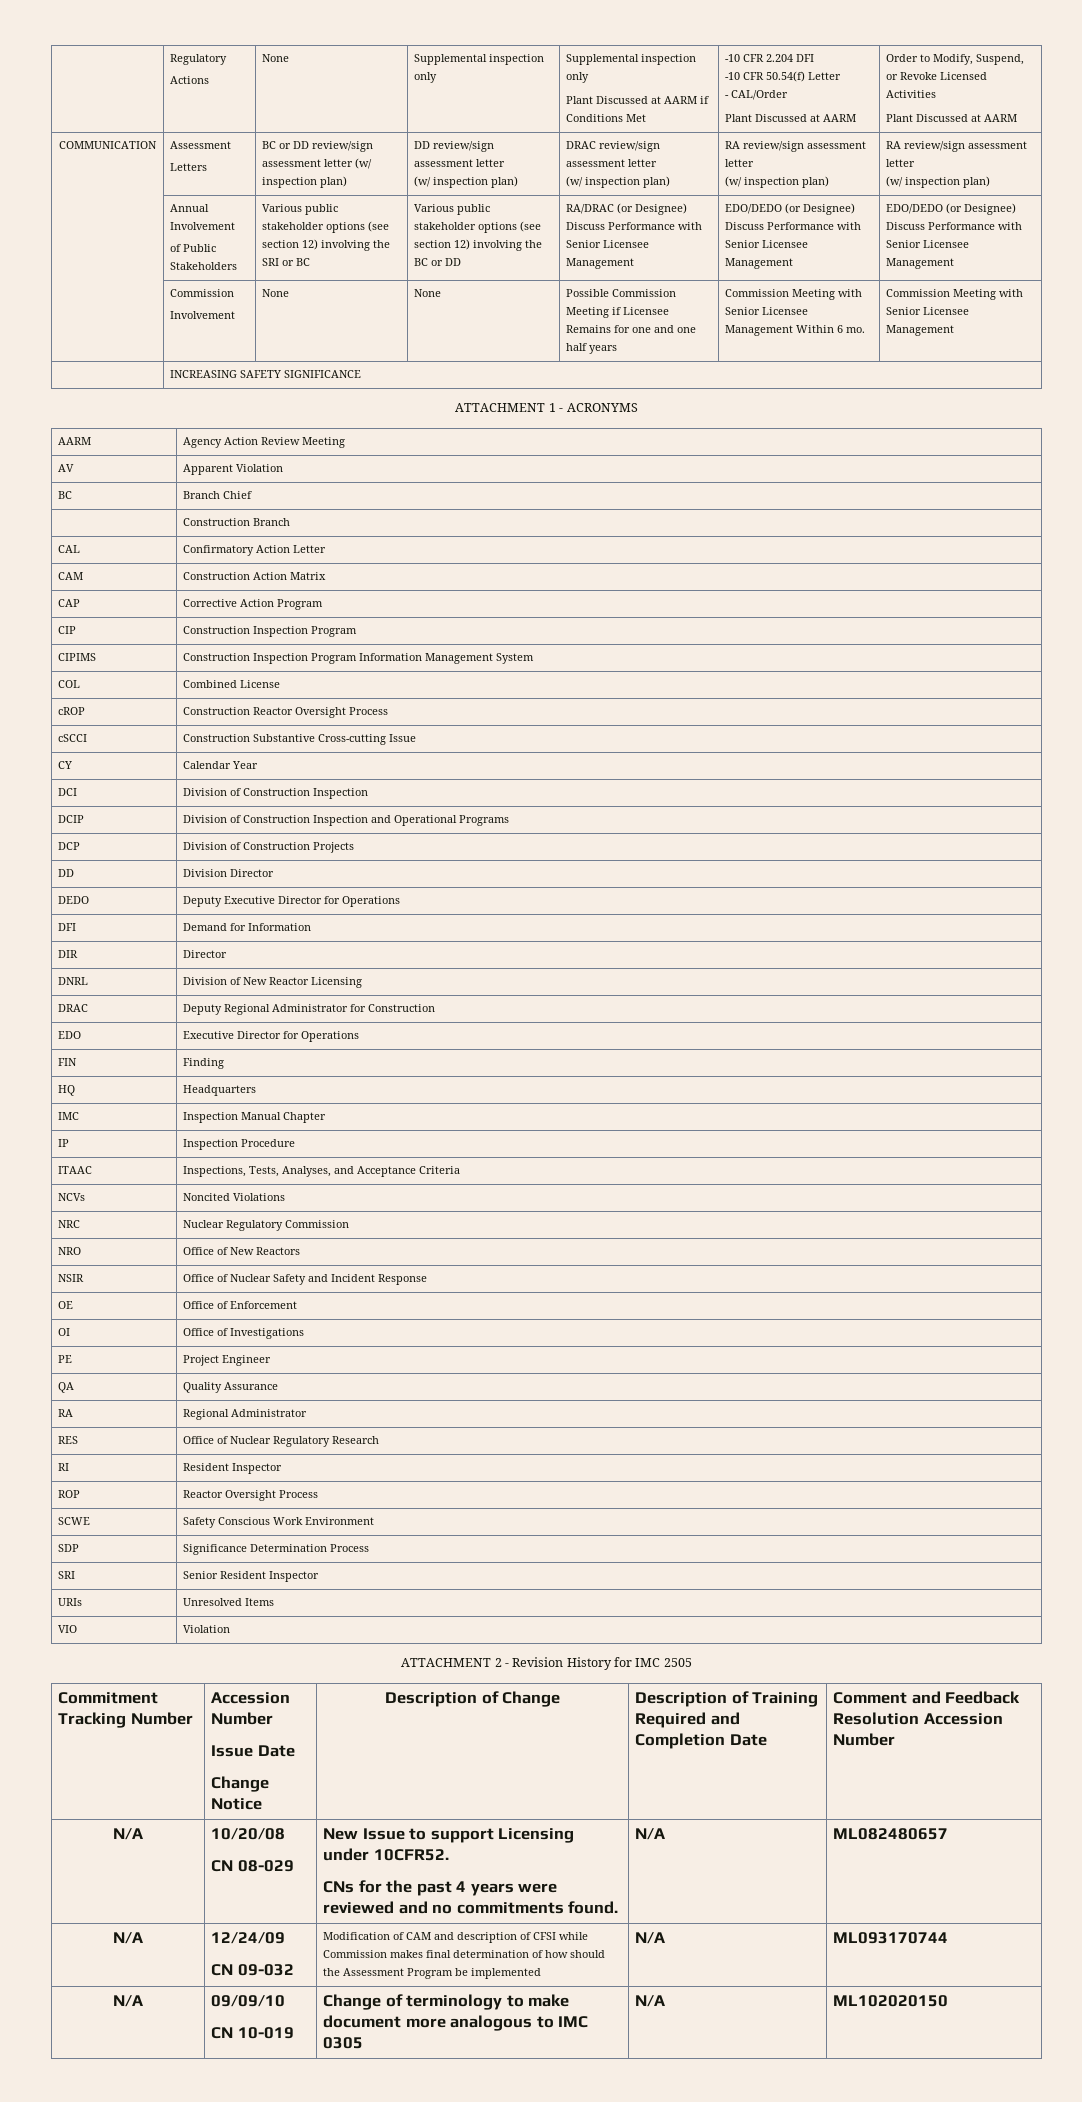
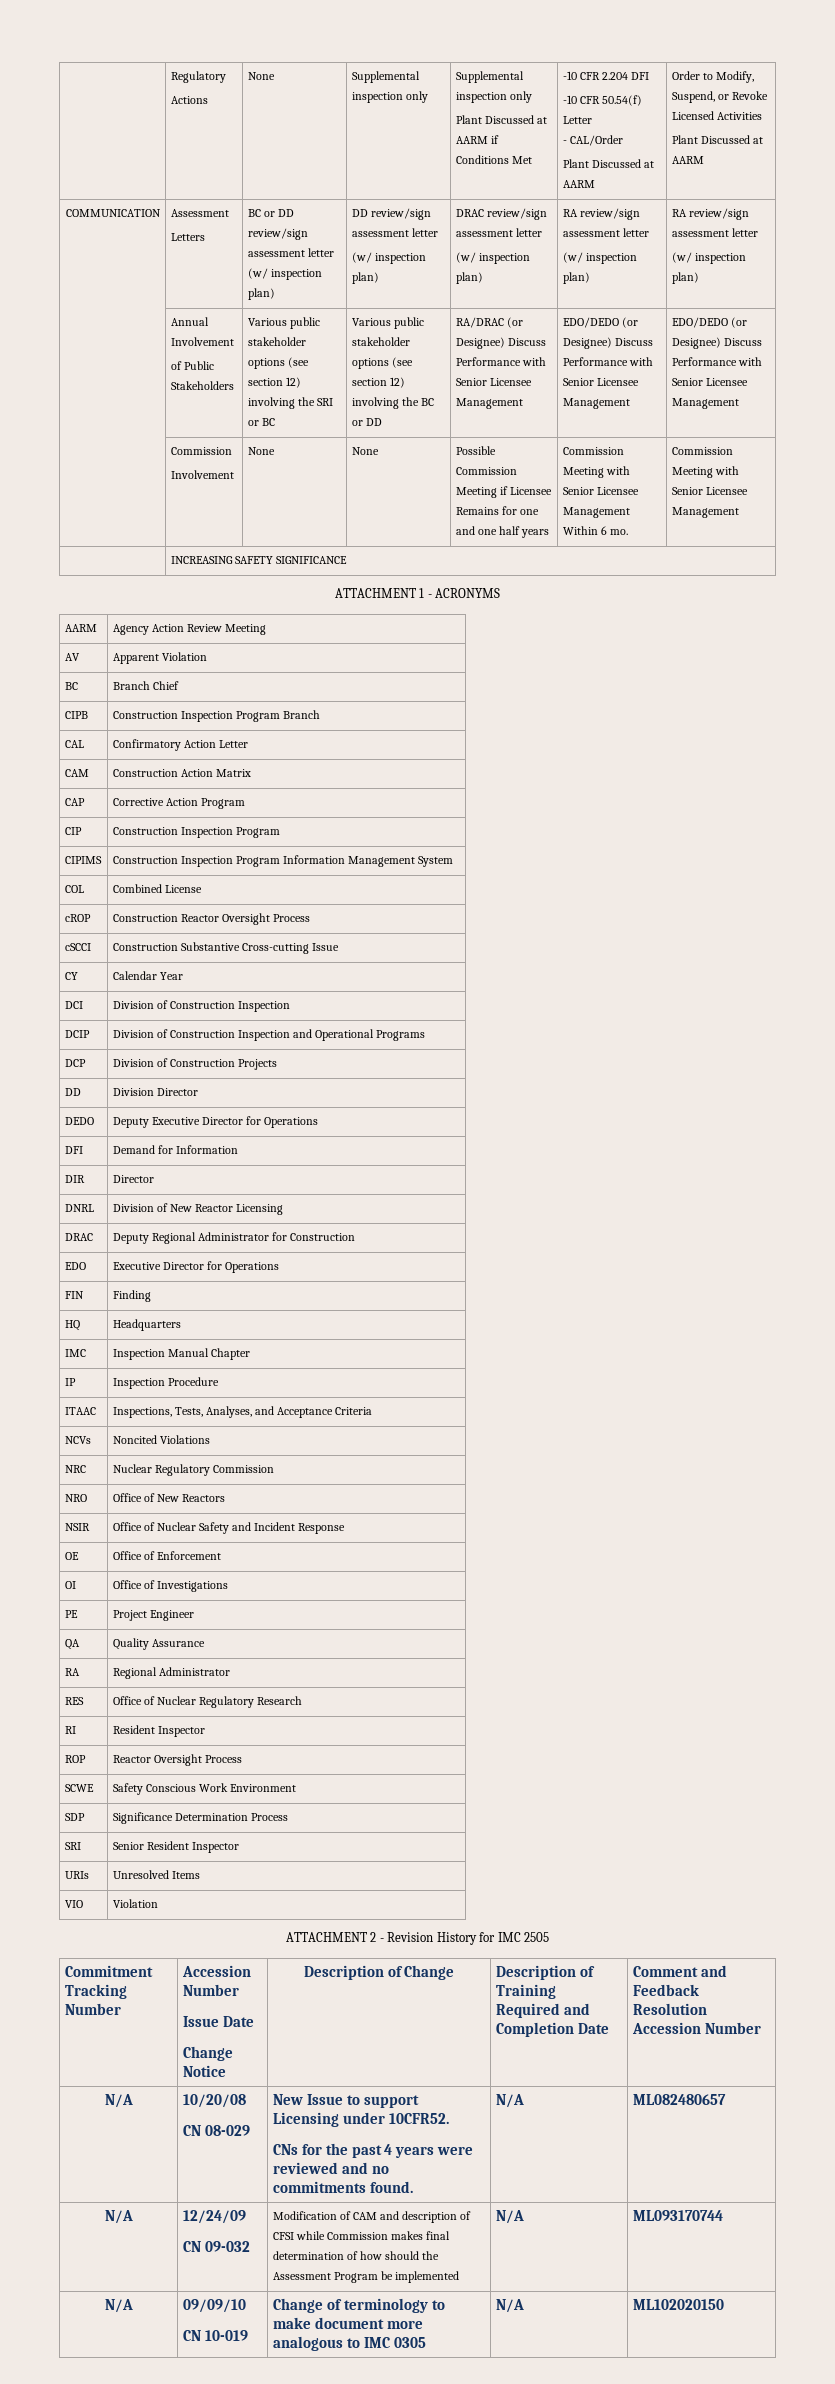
- | Construction Branch
+ CIPB | Construction Inspection Program Branch

